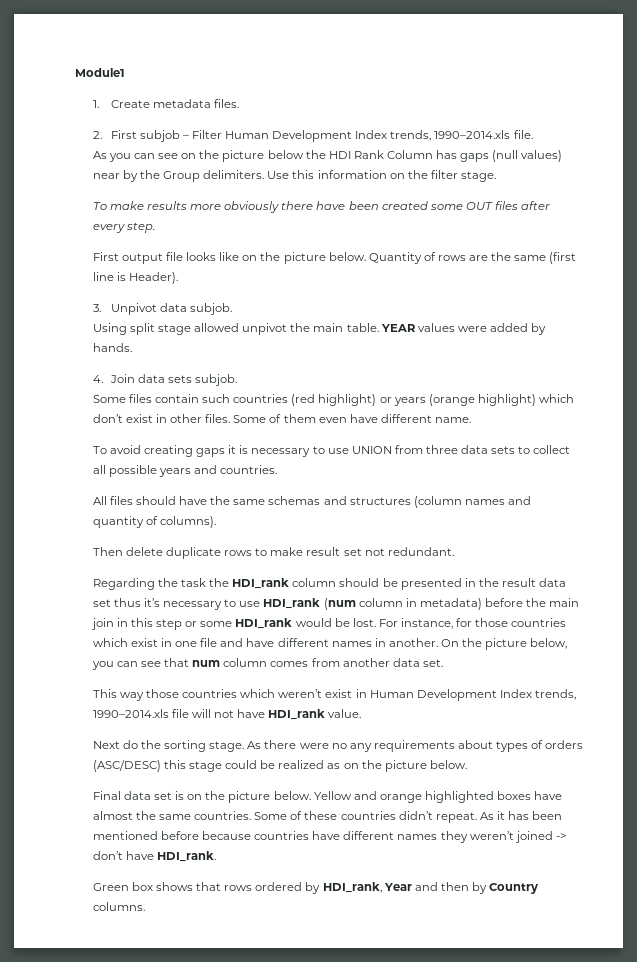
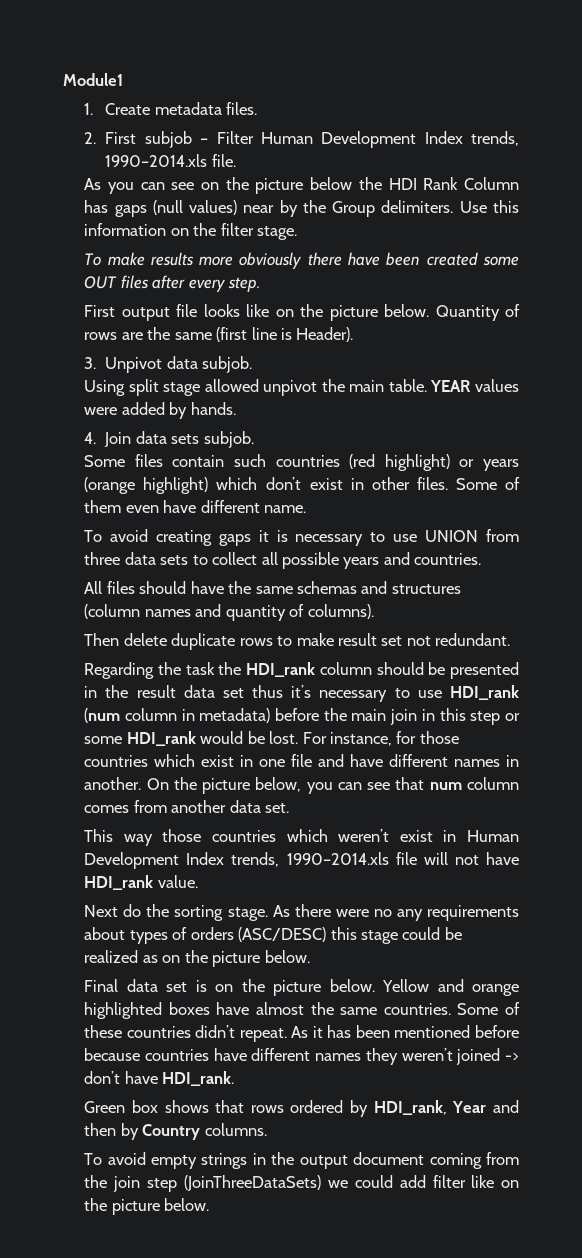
+ To avoid empty strings in the output document coming from the join step (JoinThreeDataSets) we could add filter like on the picture below.

